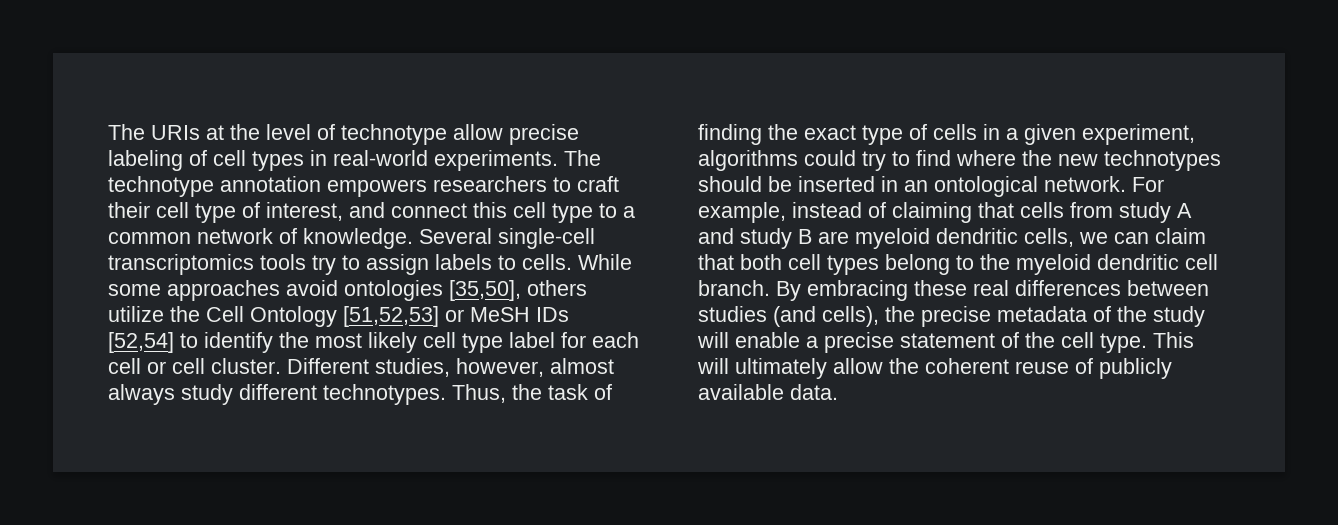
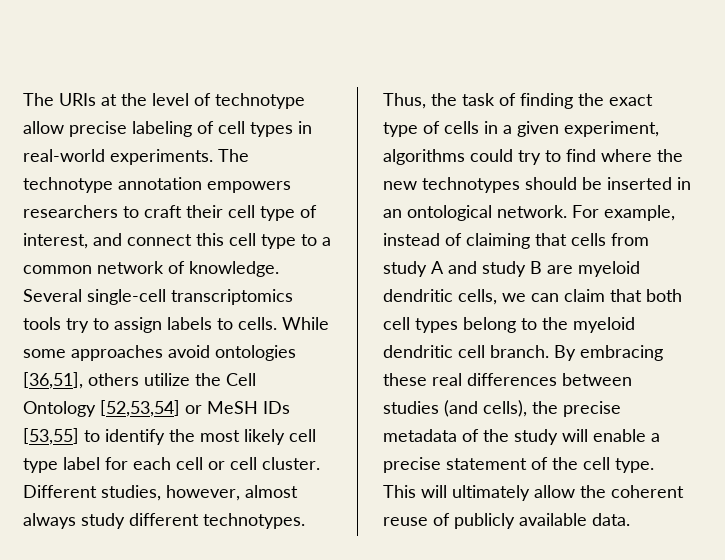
- While some approaches avoid ontologies [35,50], others utilize the Cell Ontology [51,52,53] or MeSH IDs [52,54] to identify the most likely cell type label for each cell or cell cluster.
+ While some approaches avoid ontologies [36,51], others utilize the Cell Ontology [52,53,54] or MeSH IDs [53,55] to identify the most likely cell type label for each cell or cell cluster.

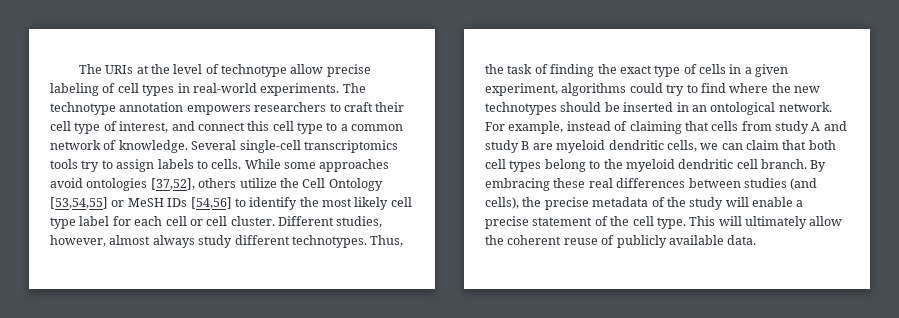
- While some approaches avoid ontologies [36,51], others utilize the Cell Ontology [52,53,54] or MeSH IDs [53,55] to identify the most likely cell type label for each cell or cell cluster.
+ While some approaches avoid ontologies [37,52], others utilize the Cell Ontology [53,54,55] or MeSH IDs [54,56] to identify the most likely cell type label for each cell or cell cluster.

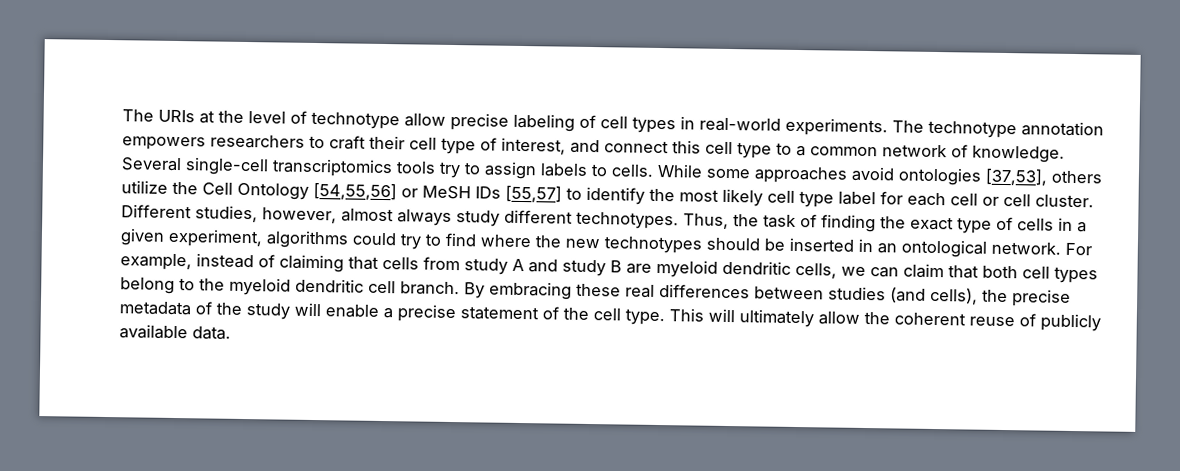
- While some approaches avoid ontologies [37,52], others utilize the Cell Ontology [53,54,55] or MeSH IDs [54,56] to identify the most likely cell type label for each cell or cell cluster.
+ While some approaches avoid ontologies [37,53], others utilize the Cell Ontology [54,55,56] or MeSH IDs [55,57] to identify the most likely cell type label for each cell or cell cluster.

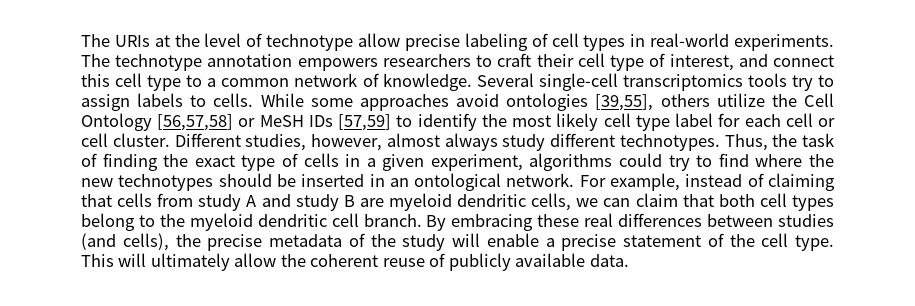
- While some approaches avoid ontologies [37,53], others utilize the Cell Ontology [54,55,56] or MeSH IDs [55,57] to identify the most likely cell type label for each cell or cell cluster.
+ While some approaches avoid ontologies [39,55], others utilize the Cell Ontology [56,57,58] or MeSH IDs [57,59] to identify the most likely cell type label for each cell or cell cluster.

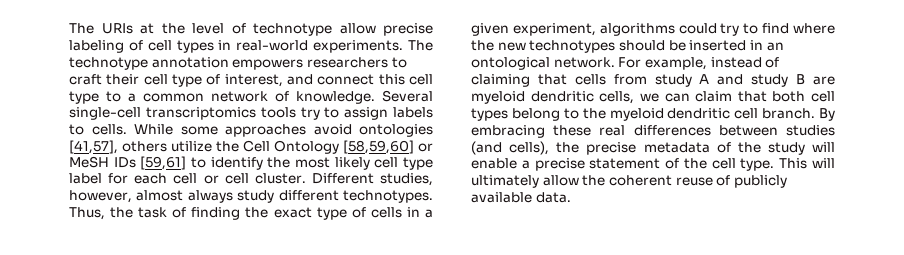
- While some approaches avoid ontologies [39,55], others utilize the Cell Ontology [56,57,58] or MeSH IDs [57,59] to identify the most likely cell type label for each cell or cell cluster.
+ While some approaches avoid ontologies [41,57], others utilize the Cell Ontology [58,59,60] or MeSH IDs [59,61] to identify the most likely cell type label for each cell or cell cluster.

